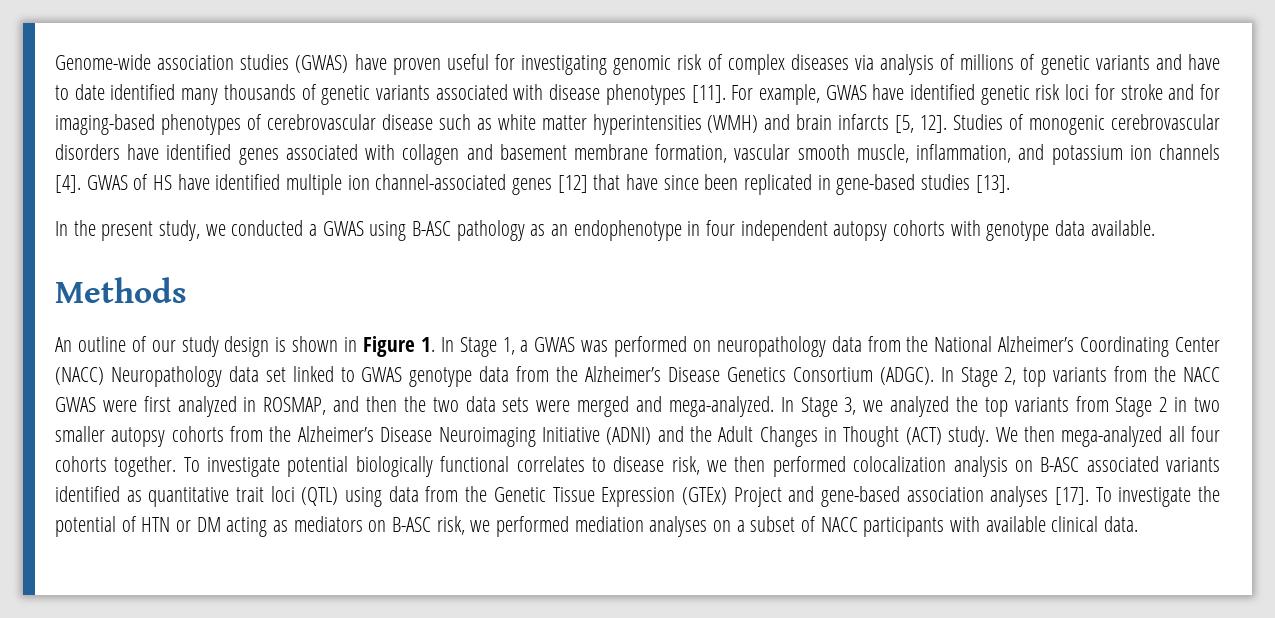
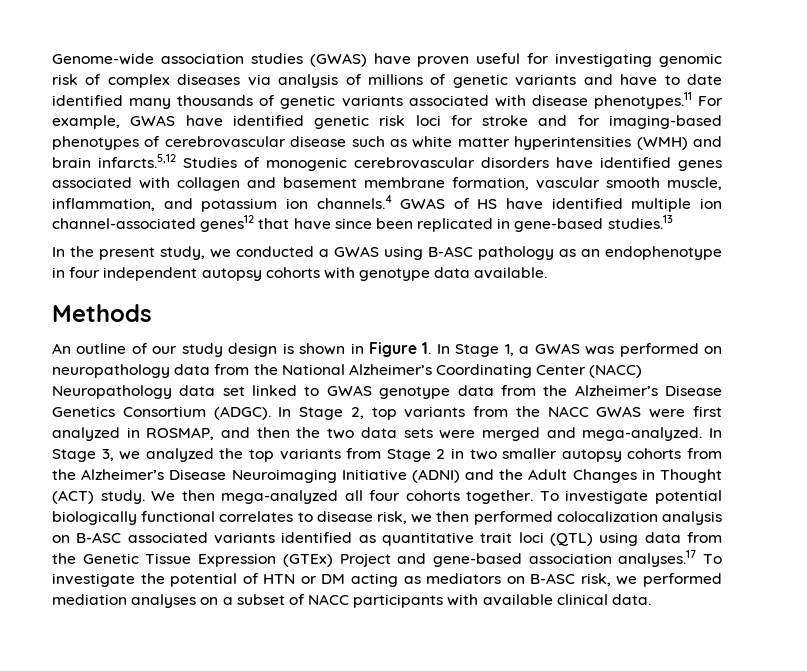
- Genome-wide association studies (GWAS) have proven useful for investigating genomic risk of complex diseases via analysis of millions of genetic variants and have to date identified many thousands of genetic variants associated with disease phenotypes [11]. For example, GWAS have identified genetic risk loci for stroke and for imaging-based phenotypes of cerebrovascular disease such as white matter hyperintensities (WMH) and brain infarcts [5, 12]. Studies of monogenic cerebrovascular disorders have identified genes associated with collagen and basement membrane formation, vascular smooth muscle, inflammation, and potassium ion channels [4]. GWAS of HS have identified multiple ion channel-associated genes [12] that have since been replicated in gene-based studies [13].
+ Genome-wide association studies (GWAS) have proven useful for investigating genomic risk of complex diseases via analysis of millions of genetic variants and have to date identified many thousands of genetic variants associated with disease phenotypes.11 For example, GWAS have identified genetic risk loci for stroke and for imaging-based phenotypes of cerebrovascular disease such as white matter hyperintensities (WMH) and brain infarcts.5,12 Studies of monogenic cerebrovascular disorders have identified genes associated with collagen and basement membrane formation, vascular smooth muscle, inflammation, and potassium ion channels.4 GWAS of HS have identified multiple ion channel-associated genes12 that have since been replicated in gene-based studies.13
- To investigate potential biologically functional correlates to disease risk, we then performed colocalization analysis on B-ASC associated variants identified as quantitative trait loci (QTL) using data from the Genetic Tissue Expression (GTEx) Project and gene-based association analyses [17]. To investigate the potential of HTN or DM acting as mediators on B-ASC risk, we performed mediation analyses on a subset of NACC participants with available clinical data.
+ To investigate potential biologically functional correlates to disease risk, we then performed colocalization analysis on B-ASC associated variants identified as quantitative trait loci (QTL) using data from the Genetic Tissue Expression (GTEx) Project and gene-based association analyses.17 To investigate the potential of HTN or DM acting as mediators on B-ASC risk, we performed mediation analyses on a subset of NACC participants with available clinical data.

